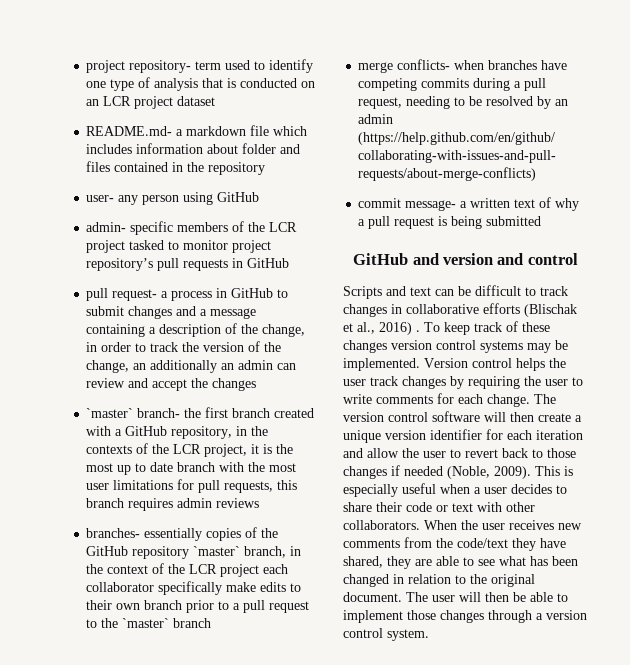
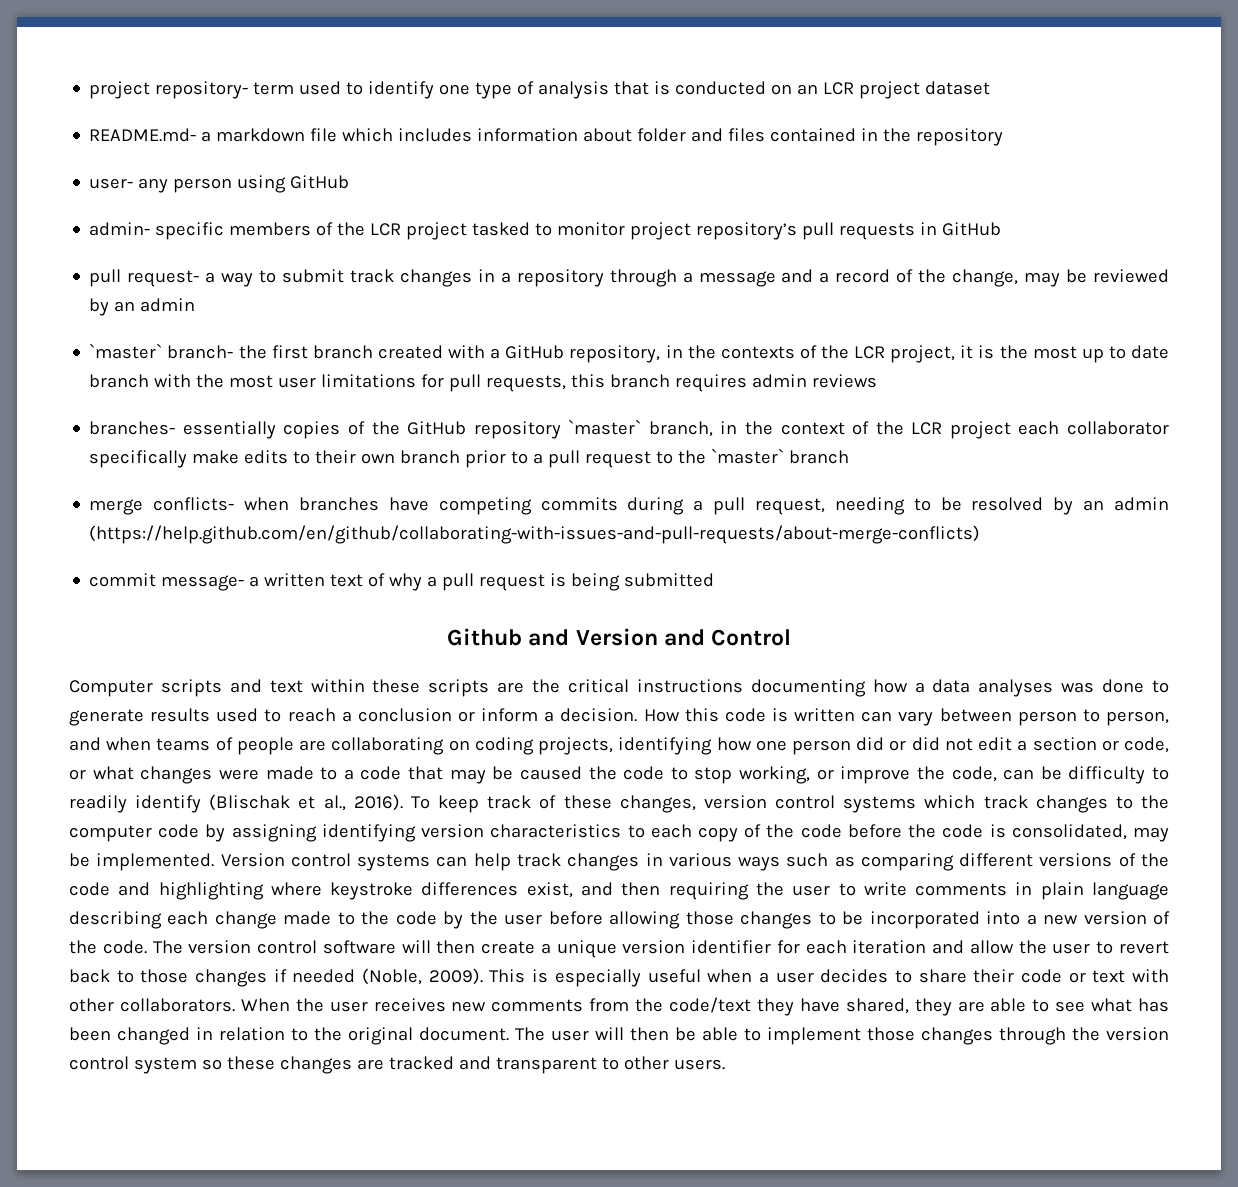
- pull request- a process in GitHub to submit changes and a message containing a description of the change, in order to track the version of the change, an additionally an admin can review and accept the changes
+ pull request- a way to submit track changes in a repository through a message and a record of the change, may be reviewed by an admin
- GitHub and version and control
- Scripts and text can be difficult to track changes in collaborative efforts (Blischak et al., 2016) .
+ Github and Version and Control
+ Computer scripts and text within these scripts are the critical instructions documenting how a data analyses was done to generate results used to reach a conclusion or inform a decision. How this code is written can vary between person to person, and when teams of people are collaborating on coding projects, identifying how one person did or did not edit a section or code, or what changes were made to a code that may be caused the code to stop working, or improve the code, can be difficulty to readily identify (Blischak et al., 2016).
- To keep track of these changes version control systems may be implemented.
+ To keep track of these changes, version control systems which track changes to the computer code by assigning identifying version characteristics to each copy of the code before the code is consolidated, may be implemented.
- Version control helps the user track changes by requiring the user to write comments for each change.
+ Version control systems can help track changes in various ways such as comparing different versions of the code and highlighting where keystroke differences exist, and then requiring the user to write comments in plain language describing each change made to the code by the user before allowing those changes to be incorporated into a new version of the code.
- The user will then be able to implement those changes through a version control system.
+ The user will then be able to implement those changes through the version control system so these changes are tracked and transparent to other users.

